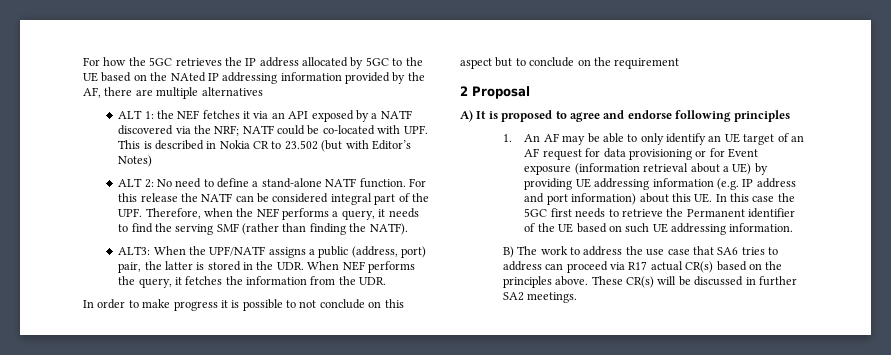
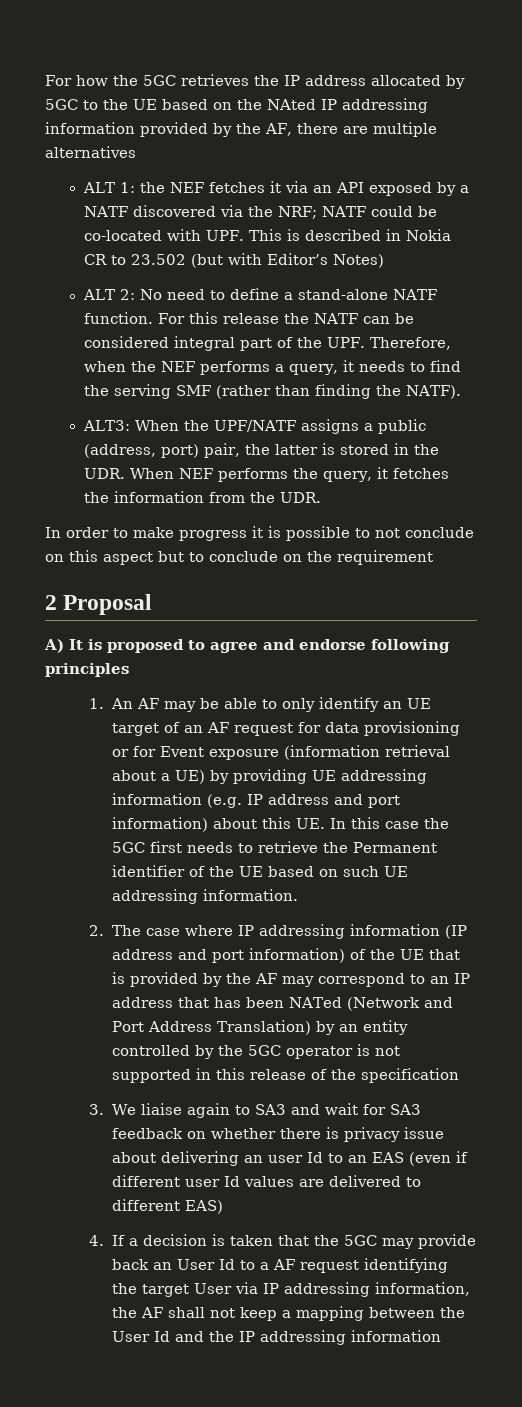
- B) The work to address the use case that SA6 tries to address can proceed via R17 actual CR(s) based on the principles above. These CR(s) will be discussed in further SA2 meetings.
+ 2. The case where IP addressing information (IP address and port information) of the UE that is provided by the AF may correspond to an IP address that has been NATed (Network and Port Address Translation) by an entity controlled by the 5GC operator is not supported in this release of the specification
+ 3. We liaise again to SA3 and wait for SA3 feedback on whether there is privacy issue about delivering an user Id to an EAS (even if different user Id values are delivered to different EAS)
+ 4. If a decision is taken that the 5GC may provide back an User Id to a AF request identifying the target User via IP addressing information, the AF shall not keep a mapping between the User Id and the IP addressing information

